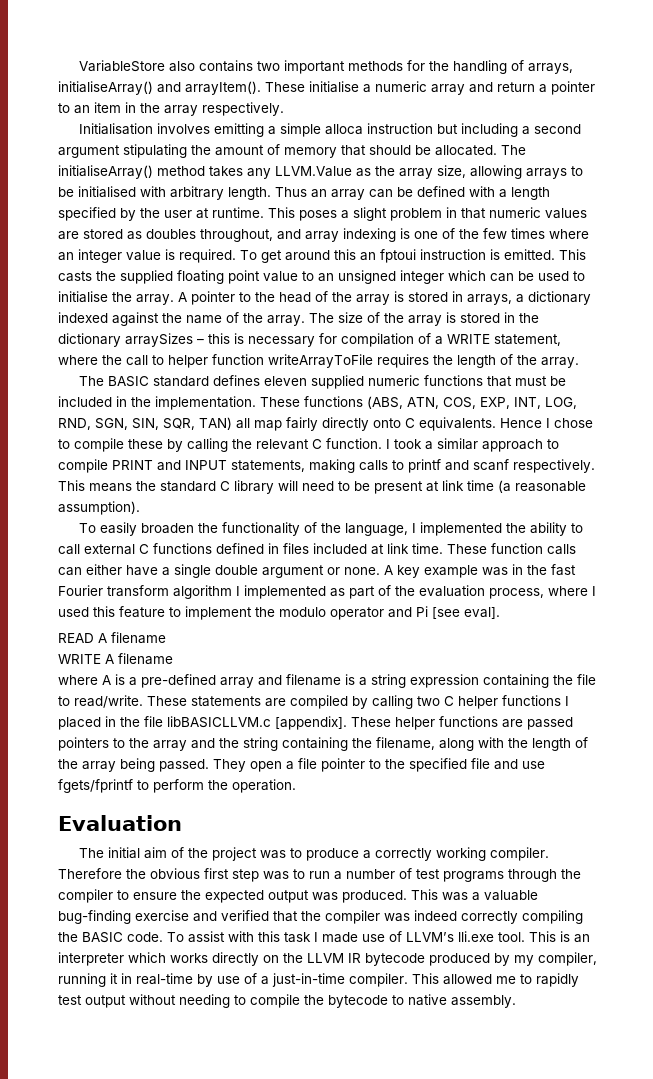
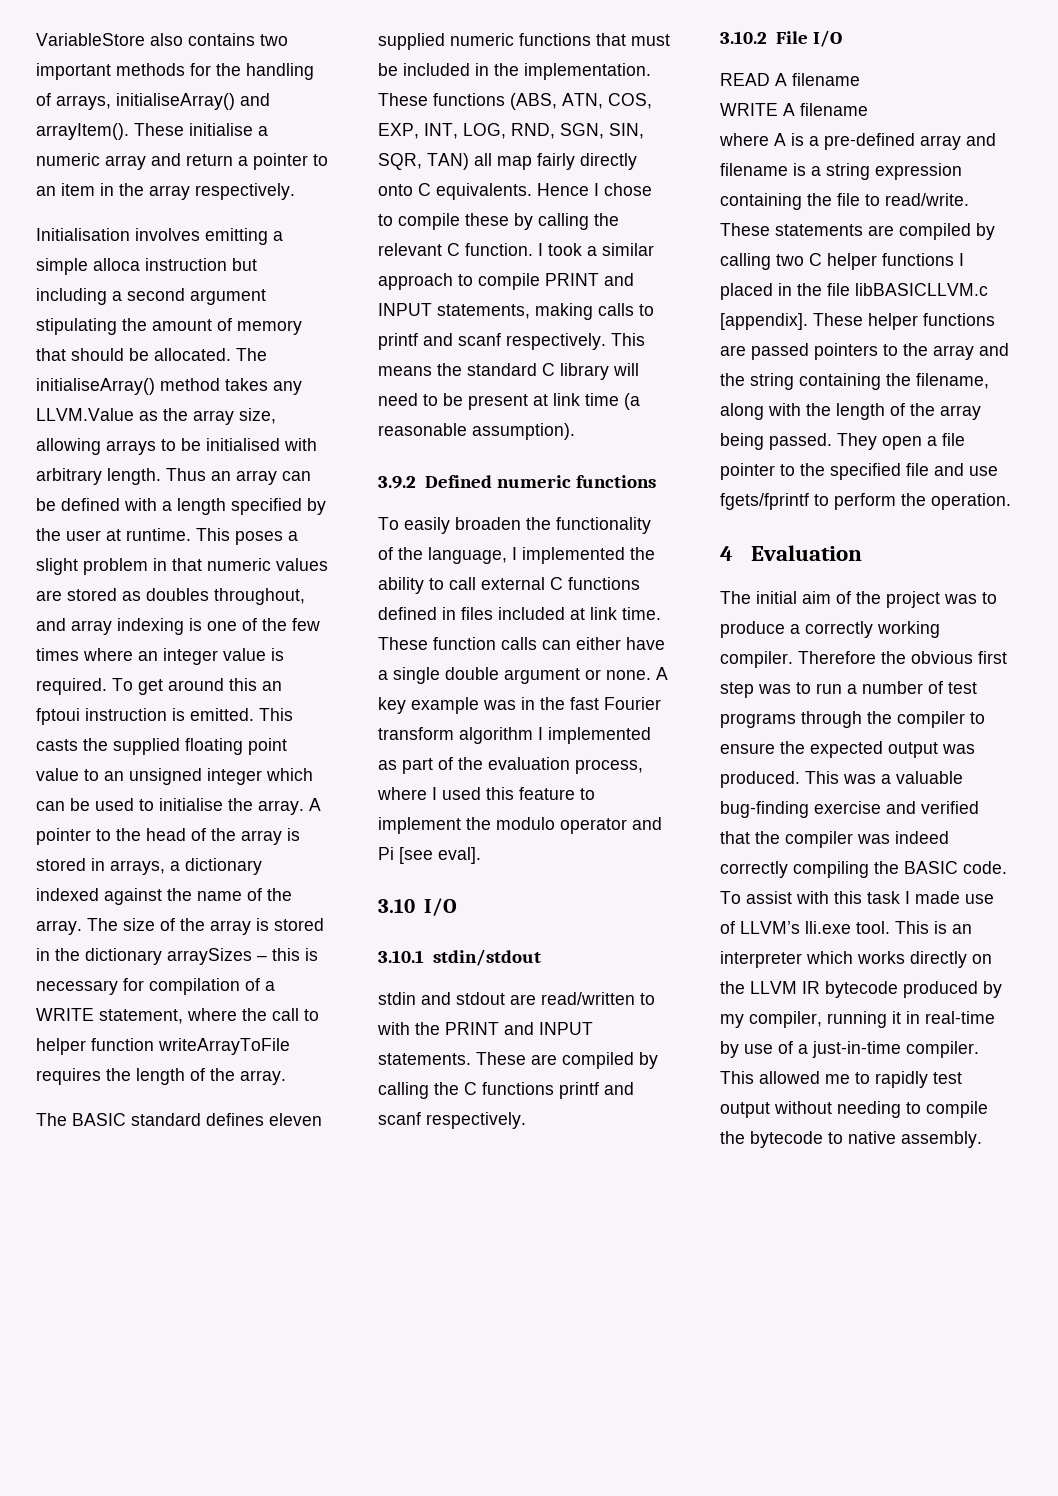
+ 3.9.2 Defined numeric functions
+ 3.10 I/O
+ 3.10.1 stdin/stdout
+ stdin and stdout are read/written to with the PRINT and INPUT statements. These are compiled by calling the C functions printf and scanf respectively.
+ 3.10.2 File I/O
- Evaluation
+ 4 Evaluation

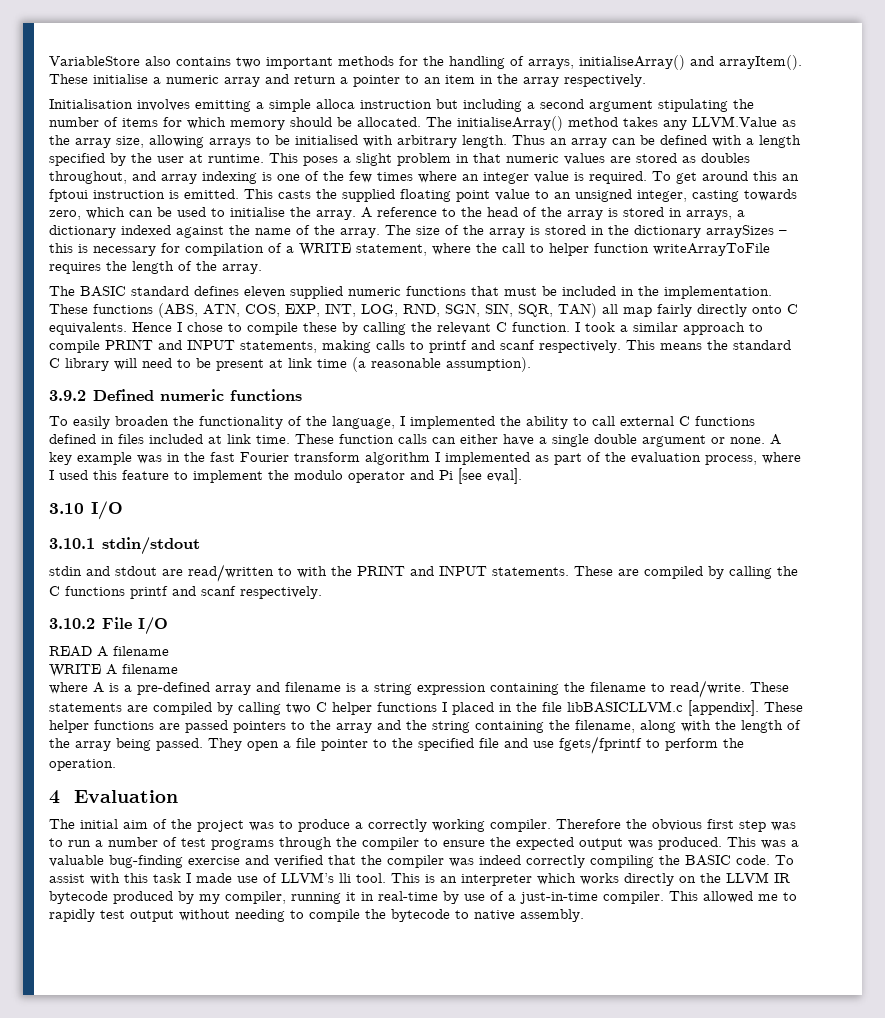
- Initialisation involves emitting a simple alloca instruction but including a second argument stipulating the amount of memory that should be allocated.
+ Initialisation involves emitting a simple alloca instruction but including a second argument stipulating the number of items for which memory should be allocated.
- This casts the supplied floating point value to an unsigned integer which can be used to initialise the array.
+ This casts the supplied floating point value to an unsigned integer, casting towards zero, which can be used to initialise the array.
- A pointer to the head of the array is stored in arrays, a dictionary indexed against the name of the array.
+ A reference to the head of the array is stored in arrays, a dictionary indexed against the name of the array.
- where A is a pre-defined array and filename is a string expression containing the file to read/write.
+ where A is a pre-defined array and filename is a string expression containing the filename to read/write.
- To assist with this task I made use of LLVM’s lli.exe tool.
+ To assist with this task I made use of LLVM’s lli tool.

